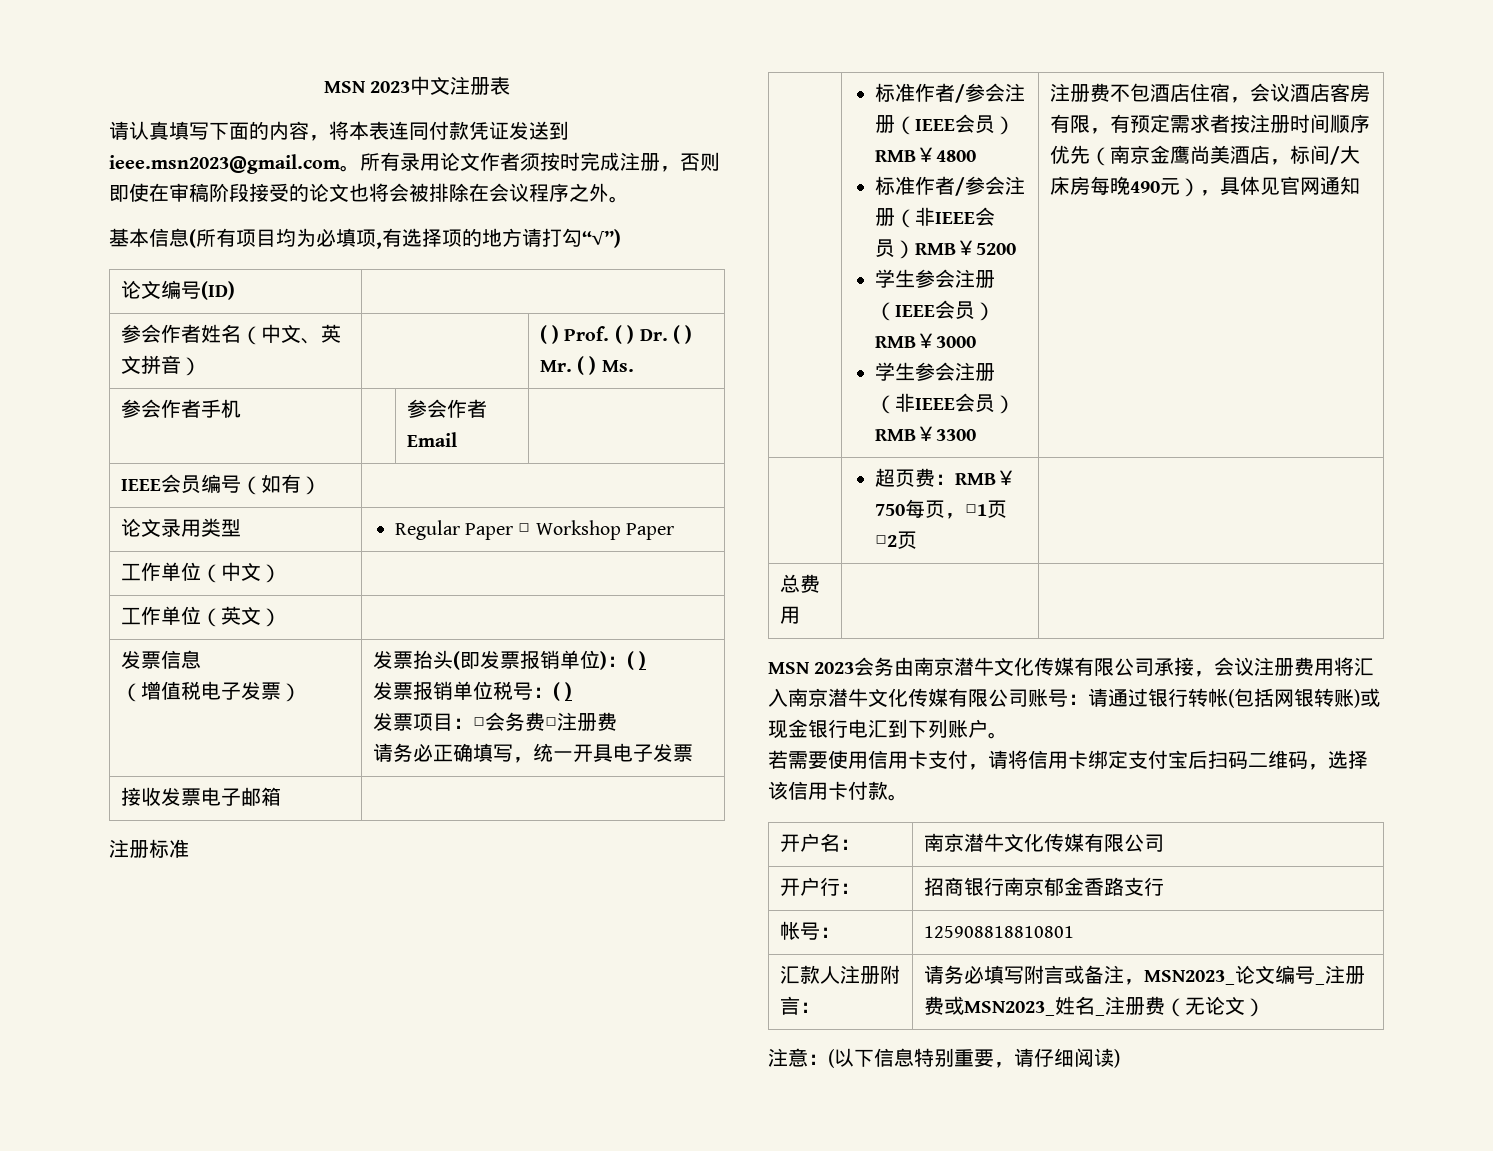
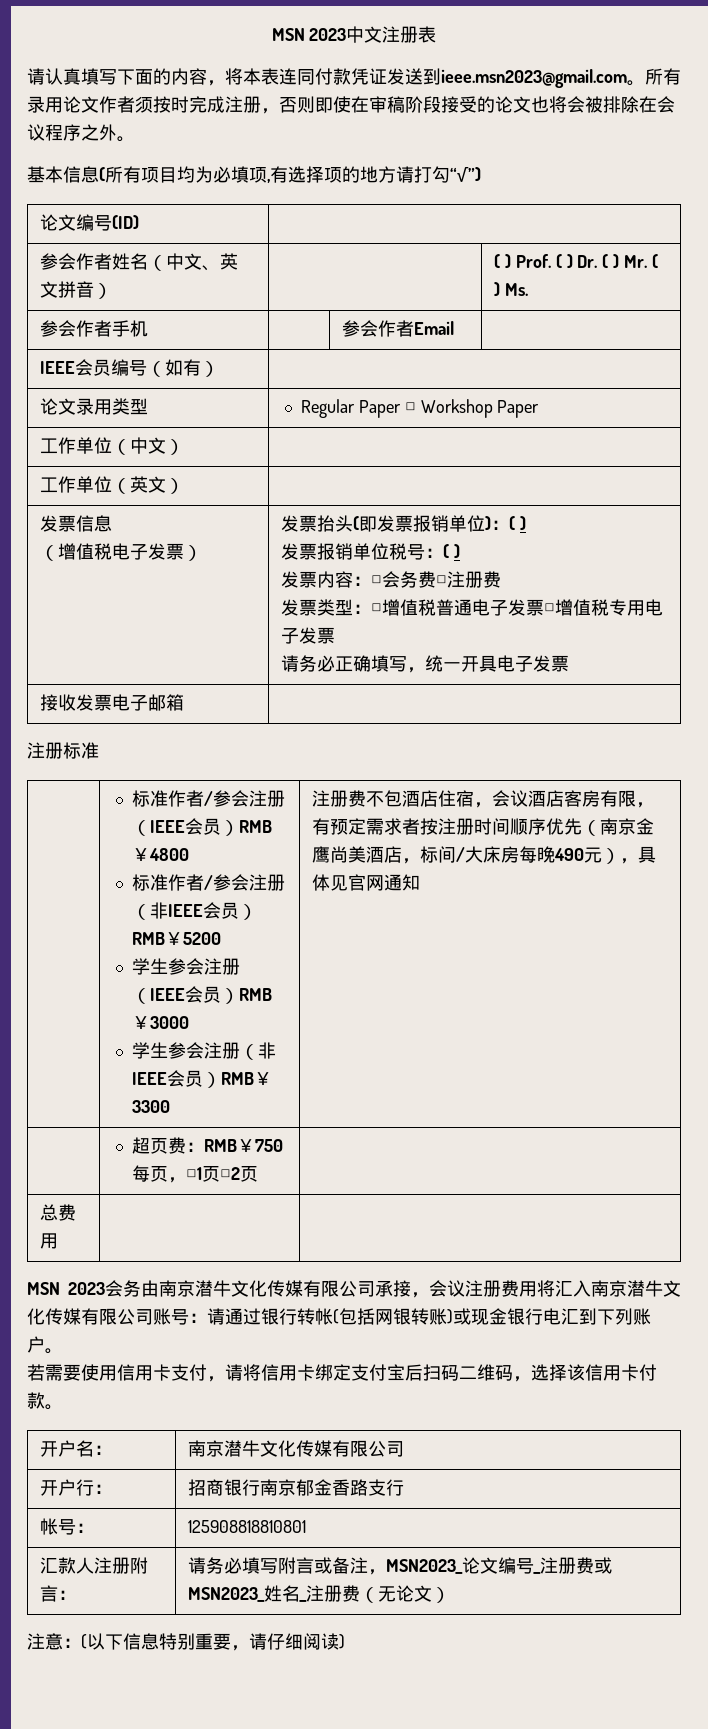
- 发票项目：□会务费□注册费
+ 发票内容：□会务费□注册费
+ 发票类型：□增值税普通电子发票□增值税专用电子发票

